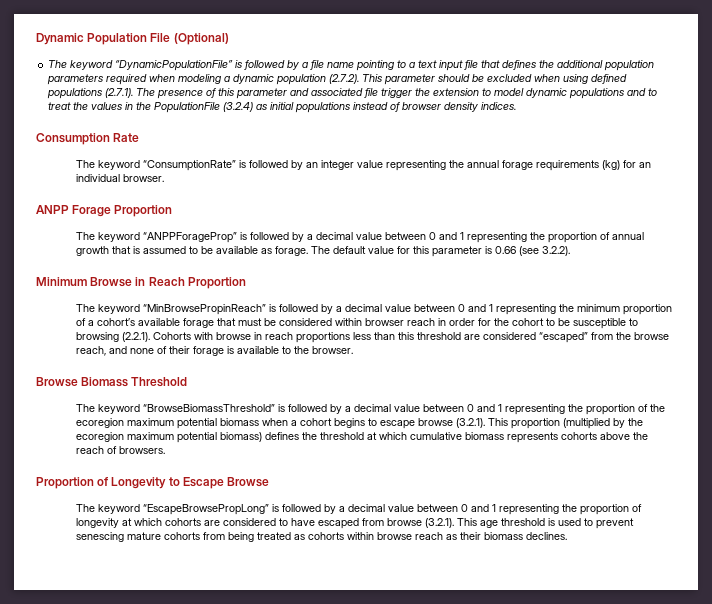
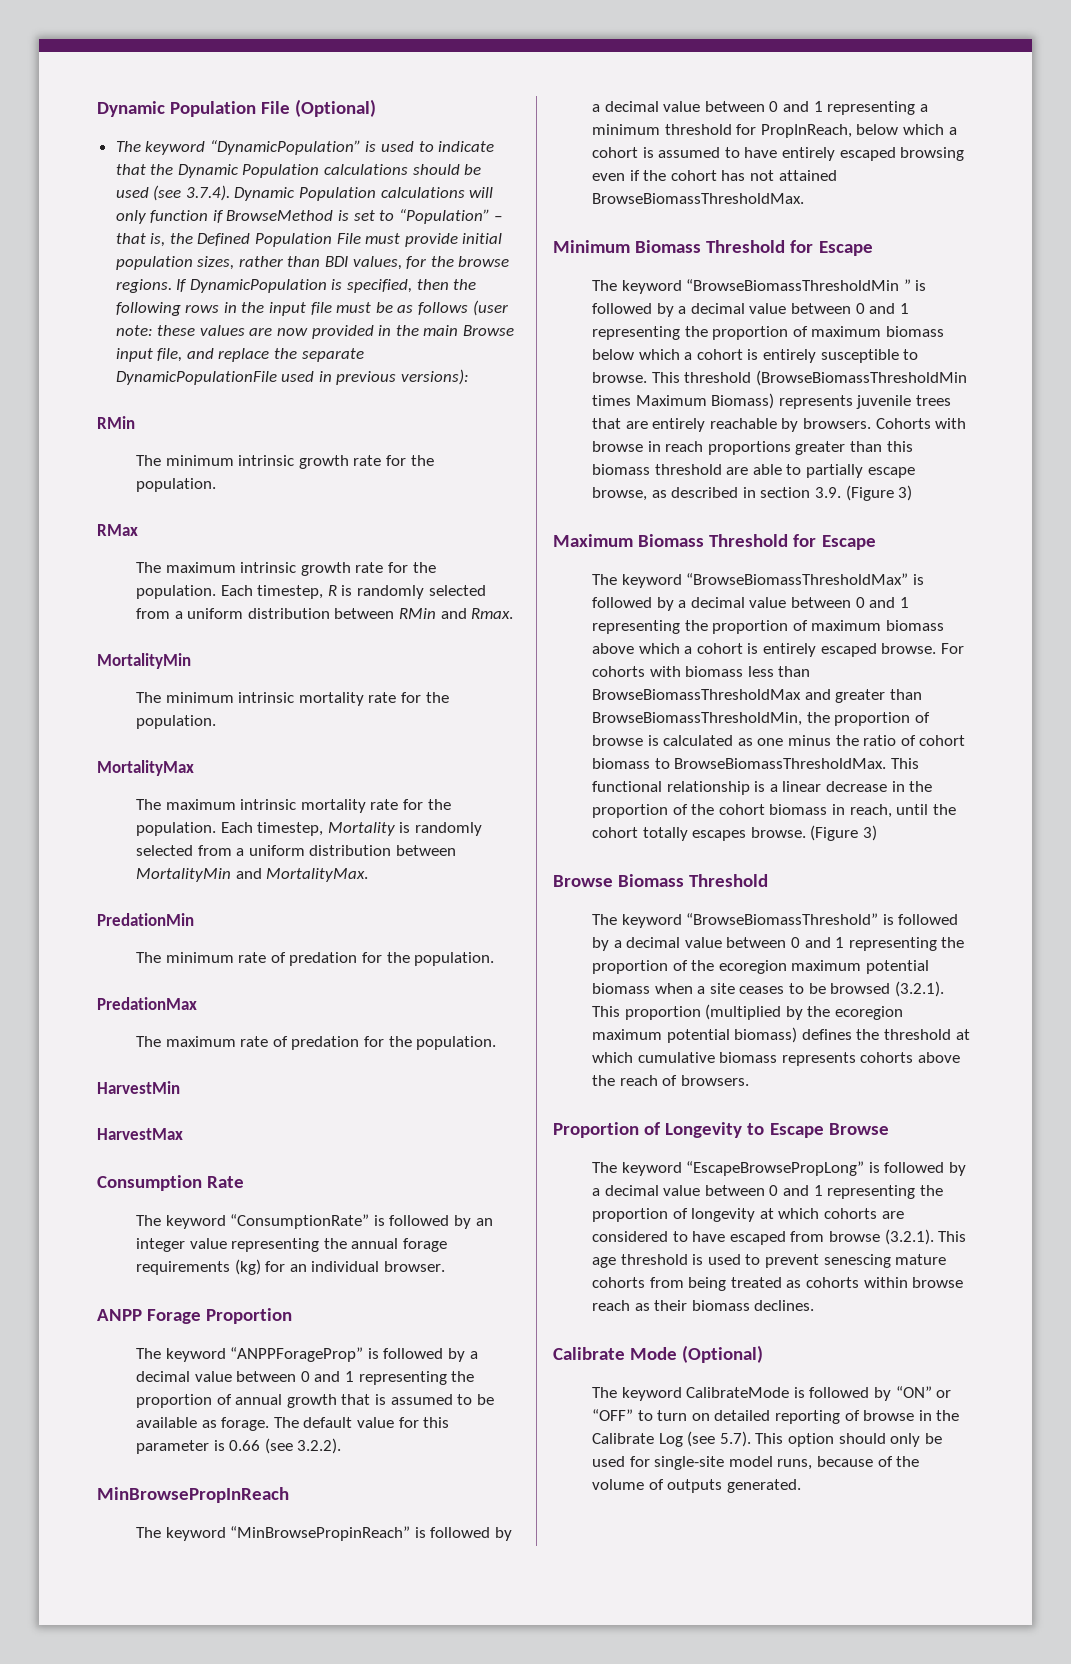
- The keyword “DynamicPopulationFile” is followed by a file name pointing to a text input file that defines the additional population parameters required when modeling a dynamic population (2.7.2). This parameter should be excluded when using defined populations (2.7.1). The presence of this parameter and associated file trigger the extension to model dynamic populations and to treat the values in the PopulationFile (3.2.4) as initial populations instead of browser density indices.
+ The keyword “DynamicPopulation” is used to indicate that the Dynamic Population calculations should be used (see 3.7.4). Dynamic Population calculations will only function if BrowseMethod is set to “Population” – that is, the Defined Population File must provide initial population sizes, rather than BDI values, for the browse regions. If DynamicPopulation is specified, then the following rows in the input file must be as follows (user note: these values are now provided in the main Browse input file, and replace the separate DynamicPopulationFile used in previous versions):
+ RMin
+ The minimum intrinsic growth rate for the population.
+ RMax
+ The maximum intrinsic growth rate for the population. Each timestep, R is randomly selected from a uniform distribution between RMin and Rmax.
+ MortalityMin
+ The minimum intrinsic mortality rate for the population.
+ MortalityMax
+ The maximum intrinsic mortality rate for the population. Each timestep, Mortality is randomly selected from a uniform distribution between MortalityMin and MortalityMax.
+ PredationMin
+ The minimum rate of predation for the population.
+ PredationMax
+ The maximum rate of predation for the population.
+ HarvestMin
+ HarvestMax
- Minimum Browse in Reach Proportion
+ MinBrowsePropInReach
- The keyword “MinBrowsePropinReach” is followed by a decimal value between 0 and 1 representing the minimum proportion of a cohort’s available forage that must be considered within browser reach in order for the cohort to be susceptible to browsing (2.2.1). Cohorts with browse in reach proportions less than this threshold are considered “escaped” from the browse reach, and none of their forage is available to the browser.
+ The keyword “MinBrowsePropinReach” is followed by a decimal value between 0 and 1 representing a minimum threshold for PropInReach, below which a cohort is assumed to have entirely escaped browsing even if the cohort has not attained BrowseBiomassThresholdMax.
+ Minimum Biomass Threshold for Escape
+ The keyword “BrowseBiomassThresholdMin ” is followed by a decimal value between 0 and 1 representing the proportion of maximum biomass below which a cohort is entirely susceptible to browse. This threshold (BrowseBiomassThresholdMin times Maximum Biomass) represents juvenile trees that are entirely reachable by browsers. Cohorts with browse in reach proportions greater than this biomass threshold are able to partially escape browse, as described in section 3.9. (Figure 3)
+ Maximum Biomass Threshold for Escape
+ The keyword “BrowseBiomassThresholdMax” is followed by a decimal value between 0 and 1 representing the proportion of maximum biomass above which a cohort is entirely escaped browse. For cohorts with biomass less than BrowseBiomassThresholdMax and greater than BrowseBiomassThresholdMin, the proportion of browse is calculated as one minus the ratio of cohort biomass to BrowseBiomassThresholdMax. This functional relationship is a linear decrease in the proportion of the cohort biomass in reach, until the cohort totally escapes browse. (Figure 3)
- The keyword “BrowseBiomassThreshold” is followed by a decimal value between 0 and 1 representing the proportion of the ecoregion maximum potential biomass when a cohort begins to escape browse (3.2.1). This proportion (multiplied by the ecoregion maximum potential biomass) defines the threshold at which cumulative biomass represents cohorts above the reach of browsers.
+ The keyword “BrowseBiomassThreshold” is followed by a decimal value between 0 and 1 representing the proportion of the ecoregion maximum potential biomass when a site ceases to be browsed (3.2.1). This proportion (multiplied by the ecoregion maximum potential biomass) defines the threshold at which cumulative biomass represents cohorts above the reach of browsers.
+ Calibrate Mode (Optional)
+ The keyword CalibrateMode is followed by “ON” or “OFF” to turn on detailed reporting of browse in the Calibrate Log (see 5.7). This option should only be used for single-site model runs, because of the volume of outputs generated.

